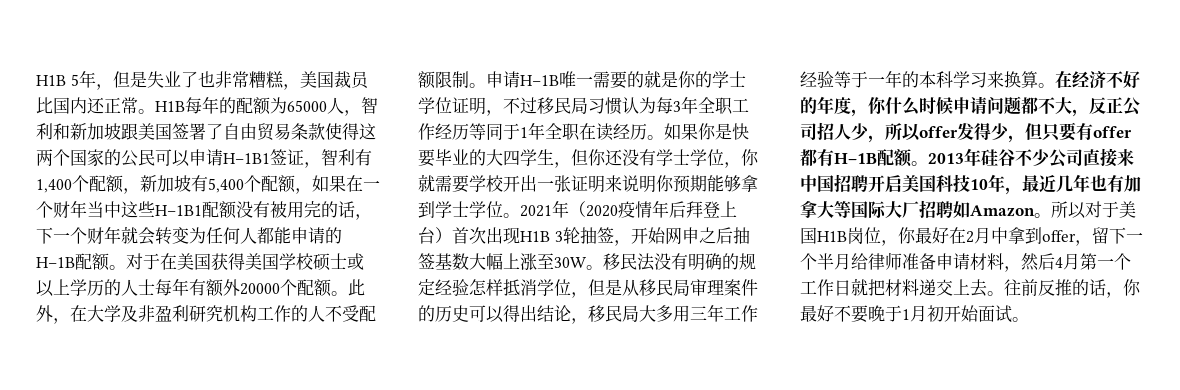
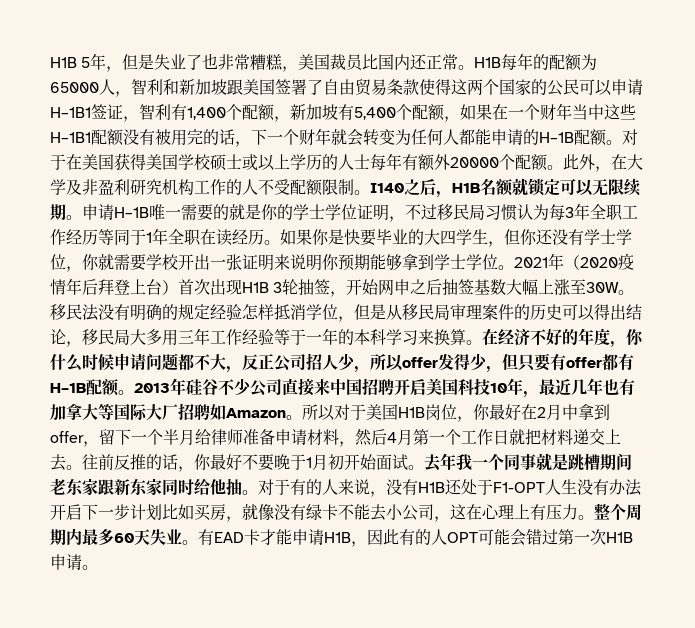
+ I140之后，H1B名额就锁定可以无限续期。
+ 去年我一个同事就是跳槽期间老东家跟新东家同时给他抽。对于有的人来说，没有H1B还处于F1-OPT人生没有办法开启下一步计划比如买房，就像没有绿卡不能去小公司，这在心理上有压力。整个周期内最多60天失业。有EAD卡才能申请H1B，因此有的人OPT可能会错过第一次H1B申请。

